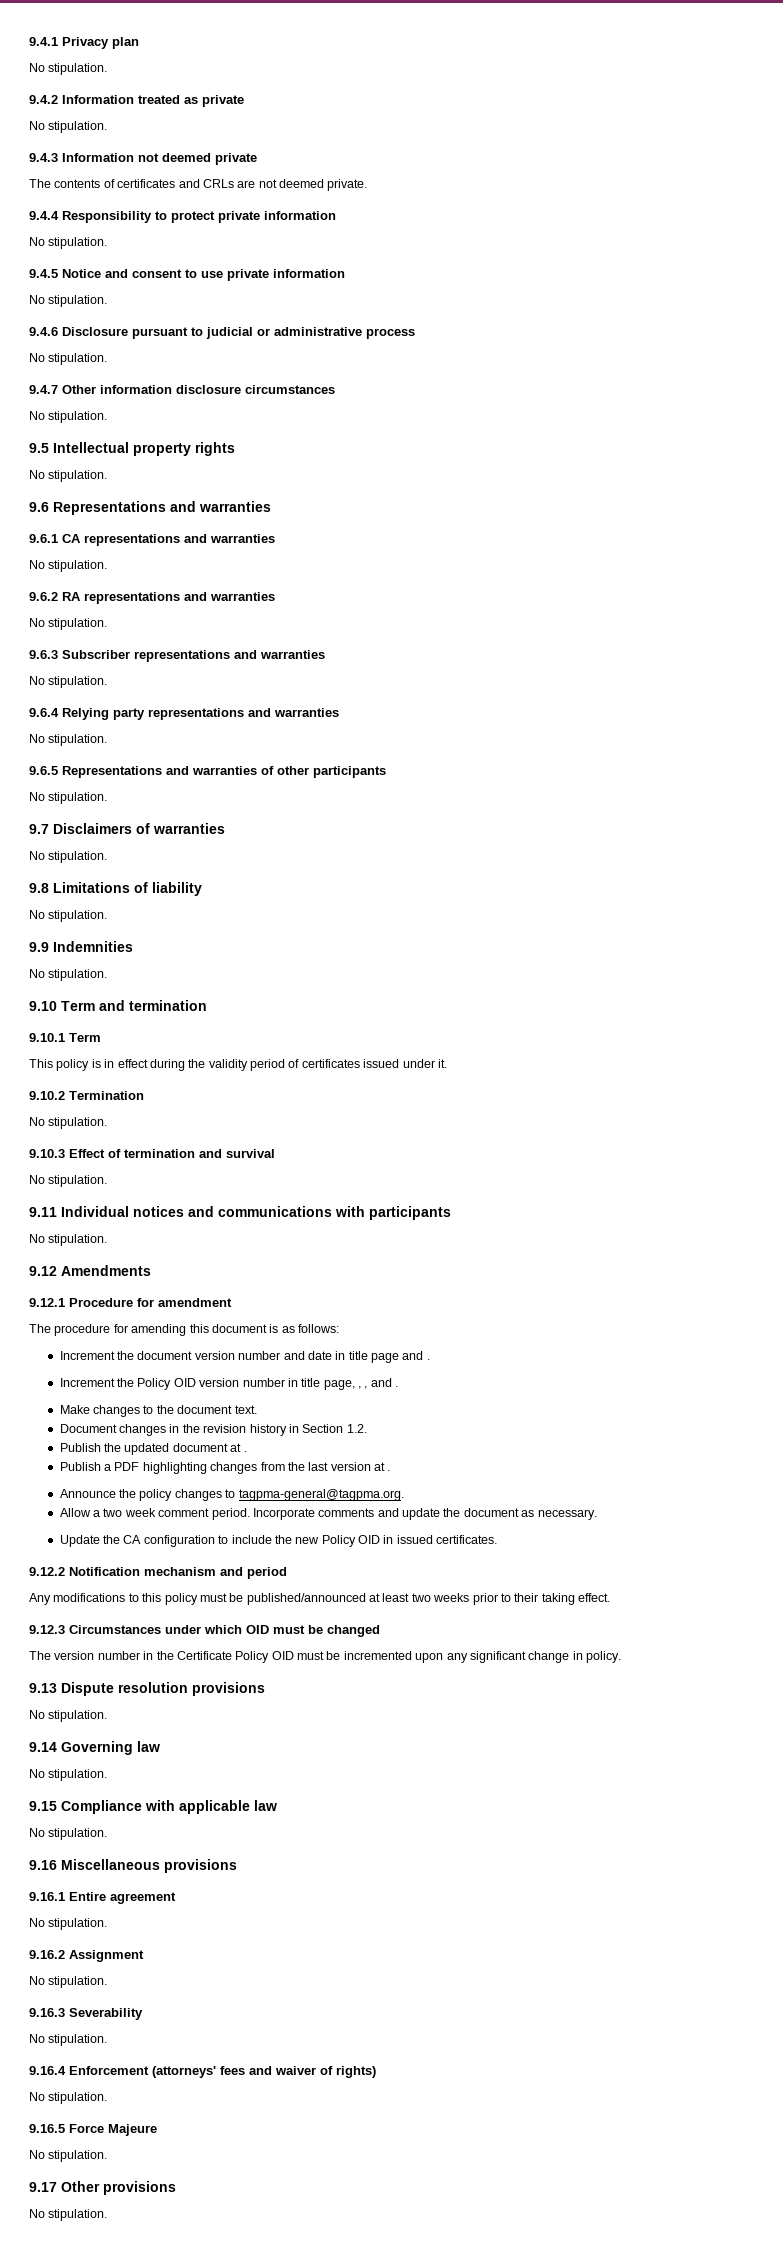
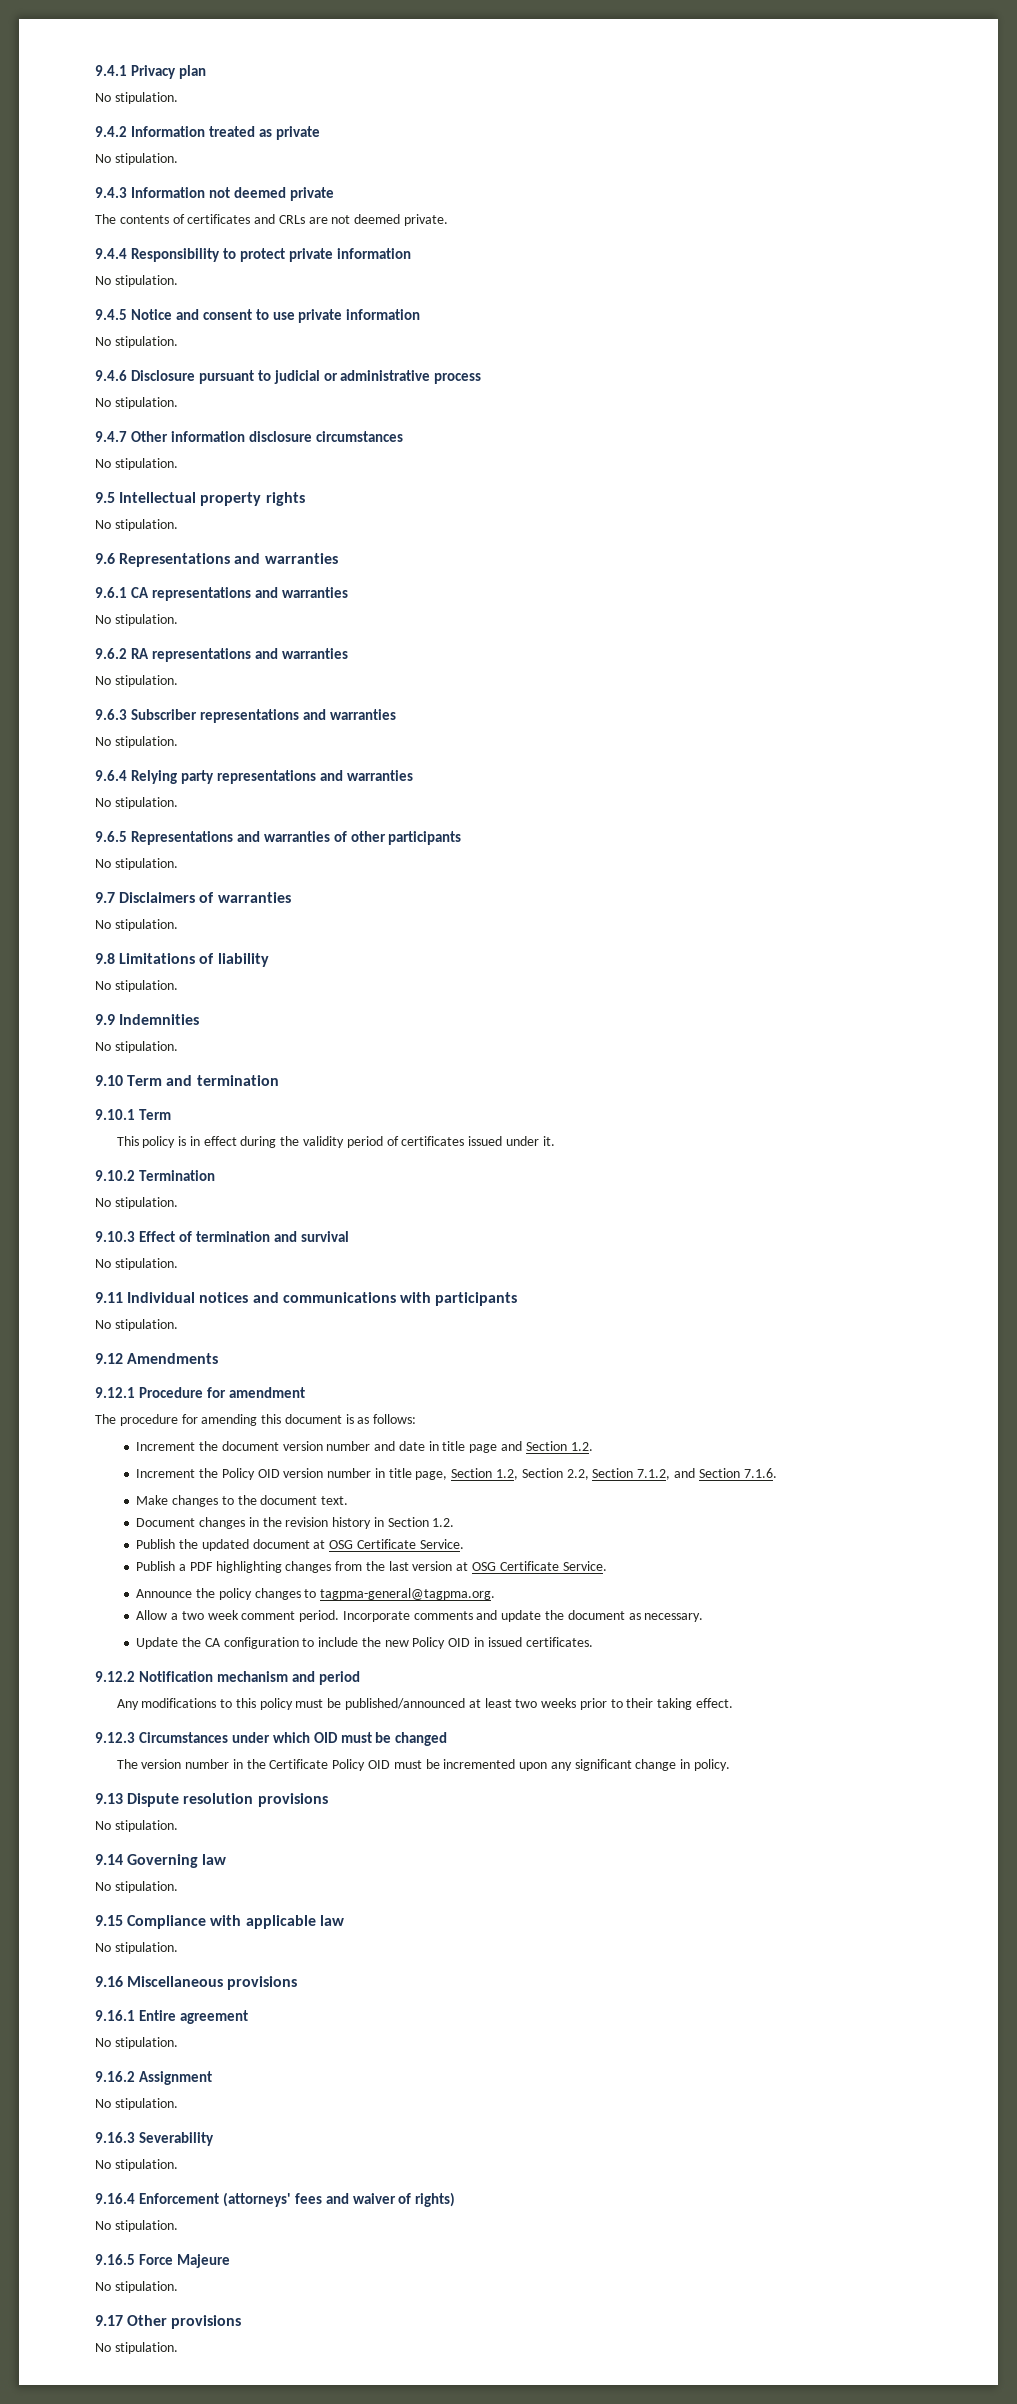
- Increment the document version number and date in title page and .
+ Increment the document version number and date in title page and Section 1.2.
- Increment the Policy OID version number in title page, , , and .
+ Increment the Policy OID version number in title page, Section 1.2, Section 2.2, Section 7.1.2, and Section 7.1.6.
- Publish the updated document at .
+ Publish the updated document at OSG Certificate Service.
- Publish a PDF highlighting changes from the last version at .
+ Publish a PDF highlighting changes from the last version at OSG Certificate Service.

